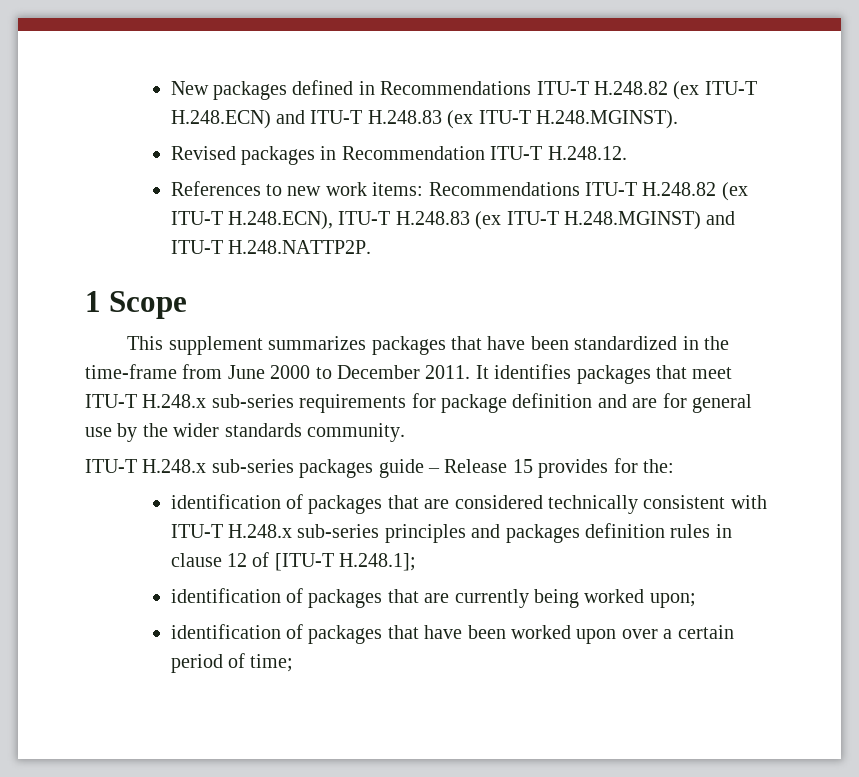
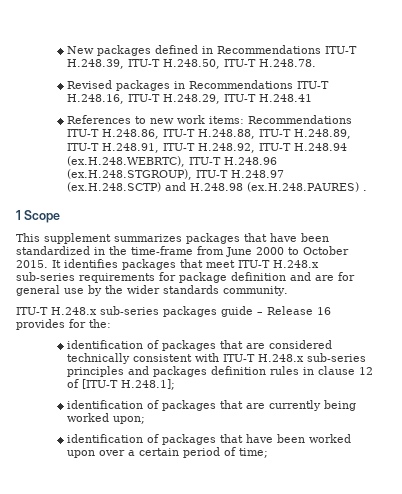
- New packages defined in Recommendations ITU-T H.248.82 (ex ITU-T H.248.ECN) and ITU-T H.248.83 (ex ITU-T H.248.MGINST).
- Revised packages in Recommendation ITU-T H.248.12.
+ New packages defined in Recommendations ITU-T H.248.39, ITU-T H.248.50, ITU-T H.248.78.
+ Revised packages in Recommendations ITU-T H.248.16, ITU-T H.248.29, ITU-T H.248.41
- References to new work items: Recommendations ITU-T H.248.82 (ex ITU-T H.248.ECN), ITU-T H.248.83 (ex ITU-T H.248.MGINST) and ITU-T H.248.NATTP2P.
+ References to new work items: Recommendations ITU-T H.248.86, ITU-T H.248.88, ITU-T H.248.89, ITU-T H.248.91, ITU-T H.248.92, ITU-T H.248.94 (ex.H.248.WEBRTC), ITU-T H.248.96 (ex.H.248.STGROUP), ITU-T H.248.97 (ex.H.248.SCTP) and H.248.98 (ex.H.248.PAURES) .
- This supplement summarizes packages that have been standardized in the time-frame from June 2000 to December 2011.
+ This supplement summarizes packages that have been standardized in the time-frame from June 2000 to October 2015.
- ITU-T H.248.x sub-series packages guide – Release 15 provides for the:
+ ITU-T H.248.x sub-series packages guide – Release 16 provides for the:

